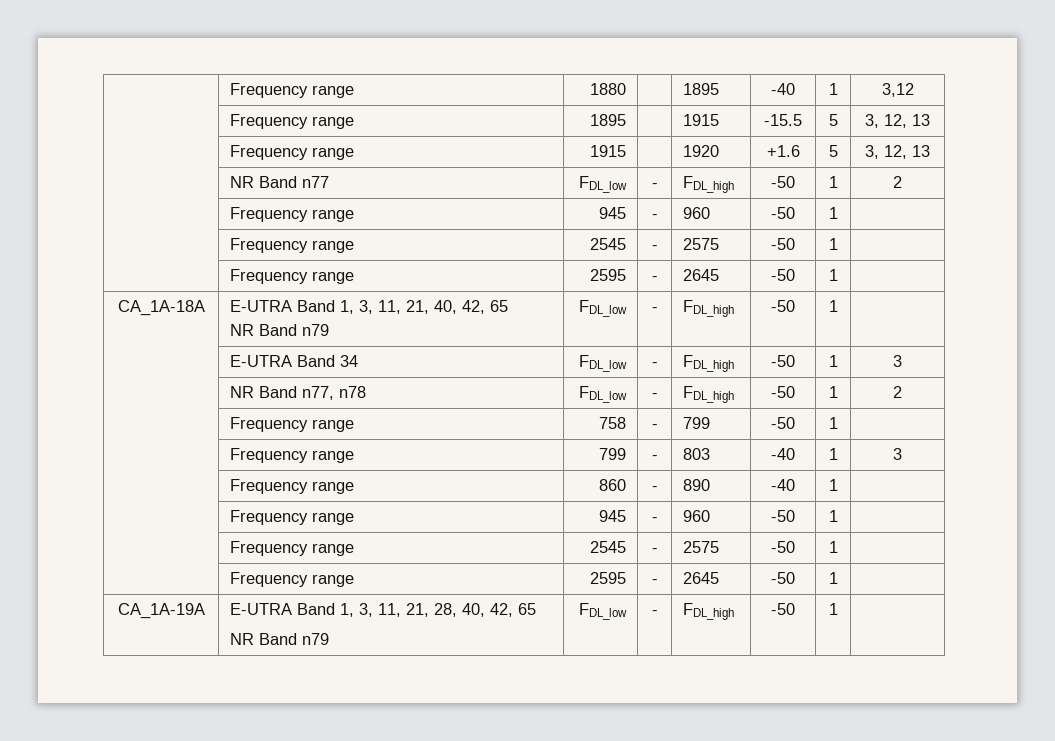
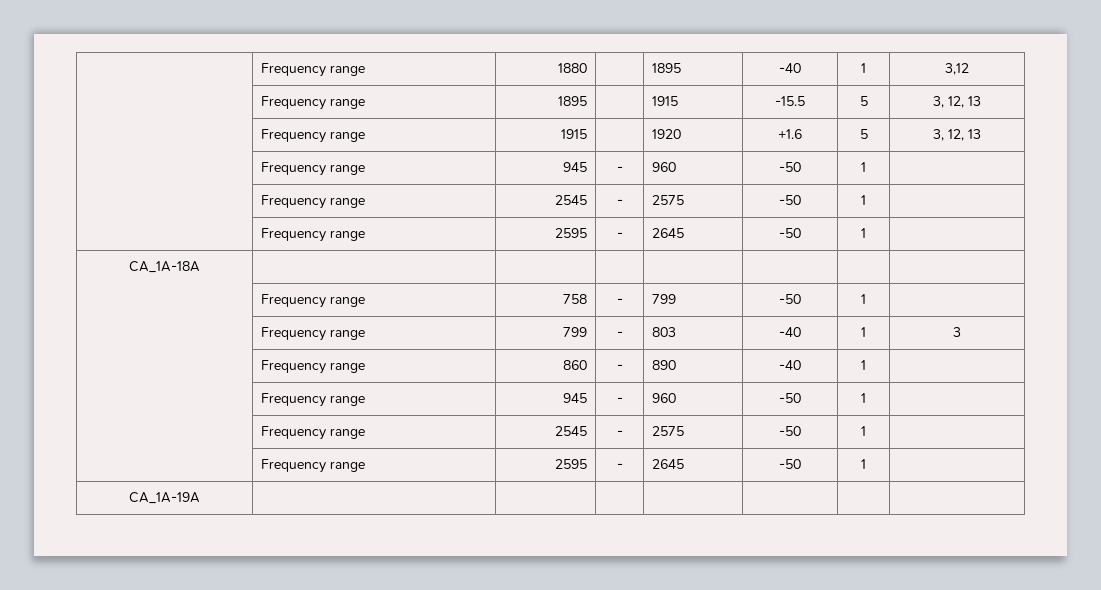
- | NR Band n77 | FDL_low | - | FDL_high | -50 | 1 | 2
- CA_1A-18A | E-UTRA Band 1, 3, 11, 21, 40, 42, 65
- NR Band n79 | FDL_low | - | FDL_high | -50 | 1 |
- | E-UTRA Band 34 | FDL_low | - | FDL_high | -50 | 1 | 3
- | NR Band n77, n78 | FDL_low | - | FDL_high | -50 | 1 | 2
+ CA_1A-18A | | | | | | |
- CA_1A-19A | E-UTRA Band 1, 3, 11, 21, 28, 40, 42, 65
- NR Band n79 | FDL_low | - | FDL_high | -50 | 1 |
+ CA_1A-19A | | | | | | |

